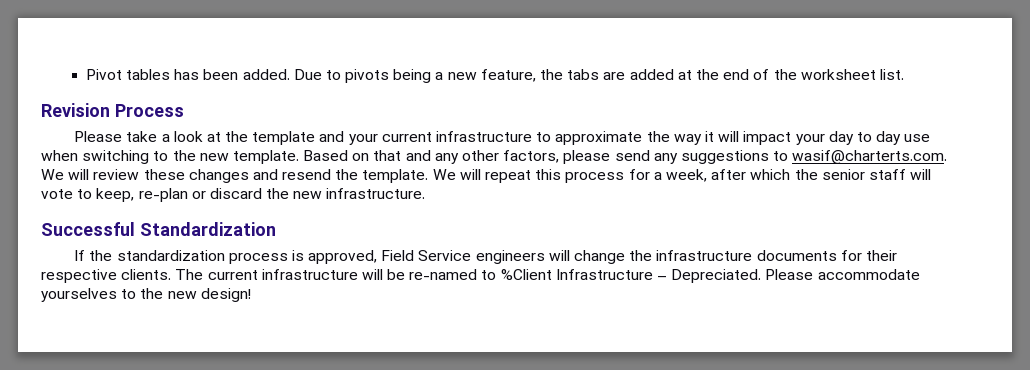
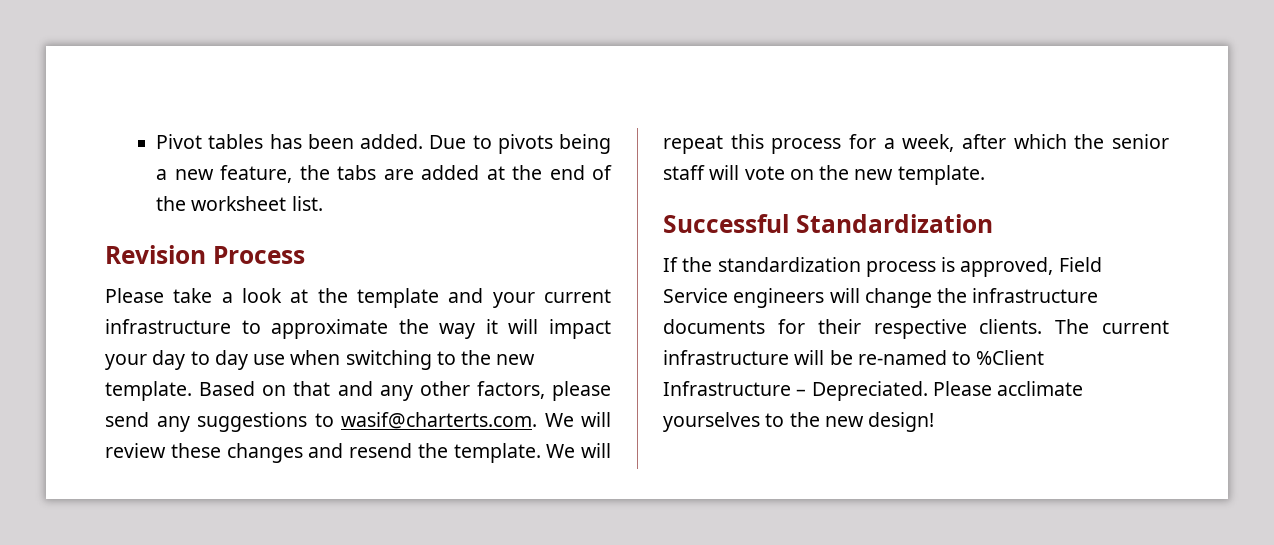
- We will repeat this process for a week, after which the senior staff will vote to keep, re-plan or discard the new infrastructure.
+ We will repeat this process for a week, after which the senior staff will vote on the new template.
- Please accommodate yourselves to the new design!
+ Please acclimate yourselves to the new design!

